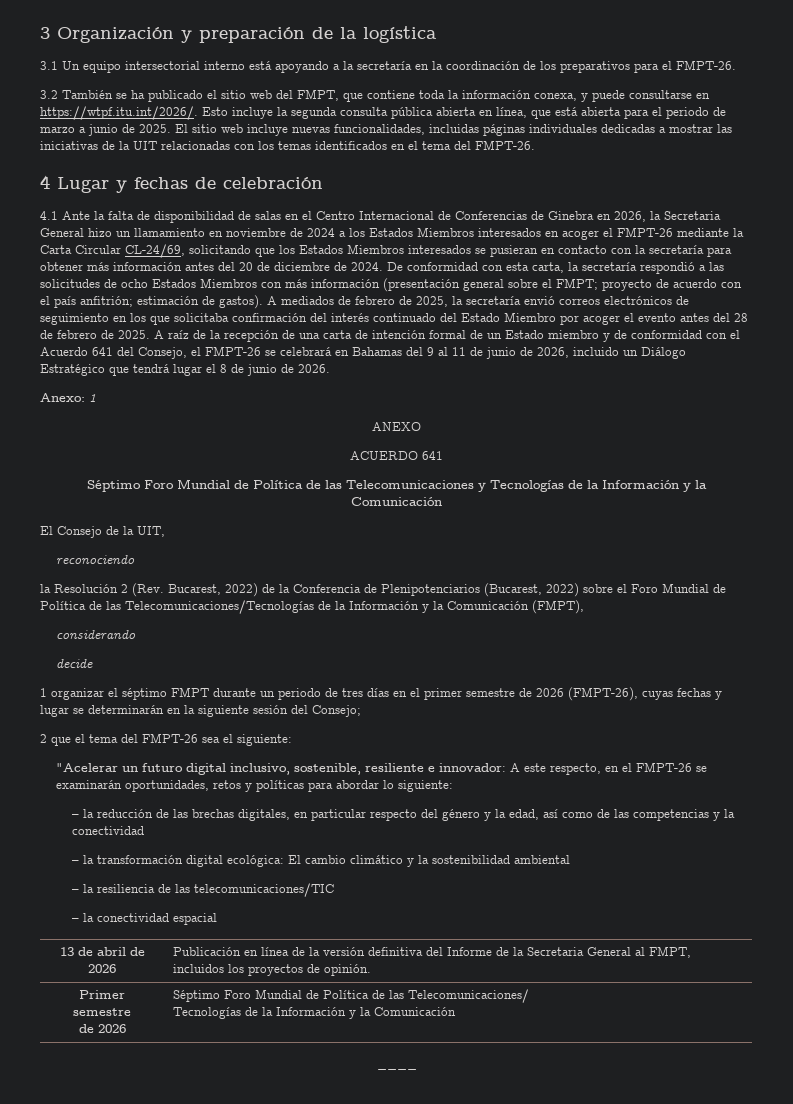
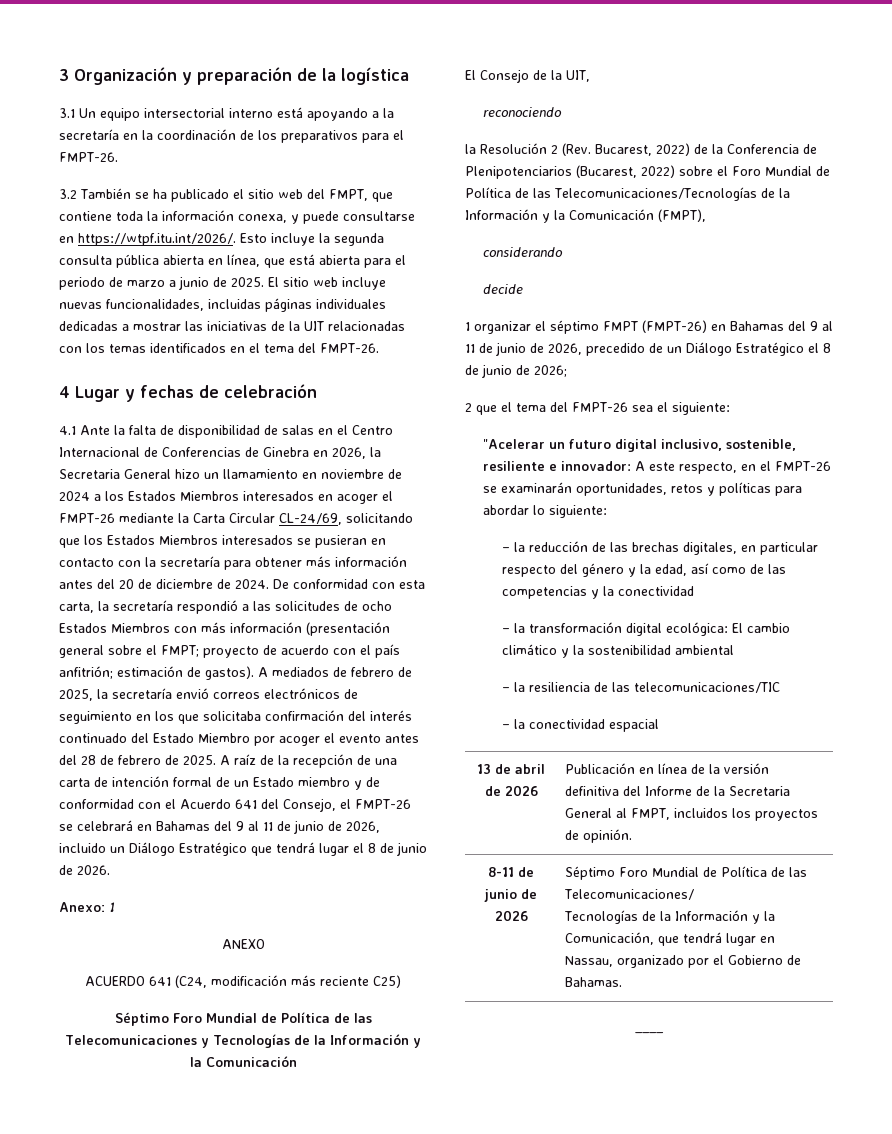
- ACUERDO 641
+ ACUERDO 641 (C24, modificación más reciente C25)
- 1 organizar el séptimo FMPT durante un periodo de tres días en el primer semestre de 2026 (FMPT-26), cuyas fechas y lugar se determinarán en la siguiente sesión del Consejo;
+ 1 organizar el séptimo FMPT (FMPT-26) en Bahamas del 9 al 11 de junio de 2026, precedido de un Diálogo Estratégico el 8 de junio de 2026;
- Primer semestre
- de 2026 | Séptimo Foro Mundial de Política de las Telecomunicaciones/
- Tecnologías de la Información y la Comunicación
+ 8-11 de junio de 2026 | Séptimo Foro Mundial de Política de las Telecomunicaciones/
+ Tecnologías de la Información y la Comunicación, que tendrá lugar en Nassau, organizado por el Gobierno de Bahamas.

